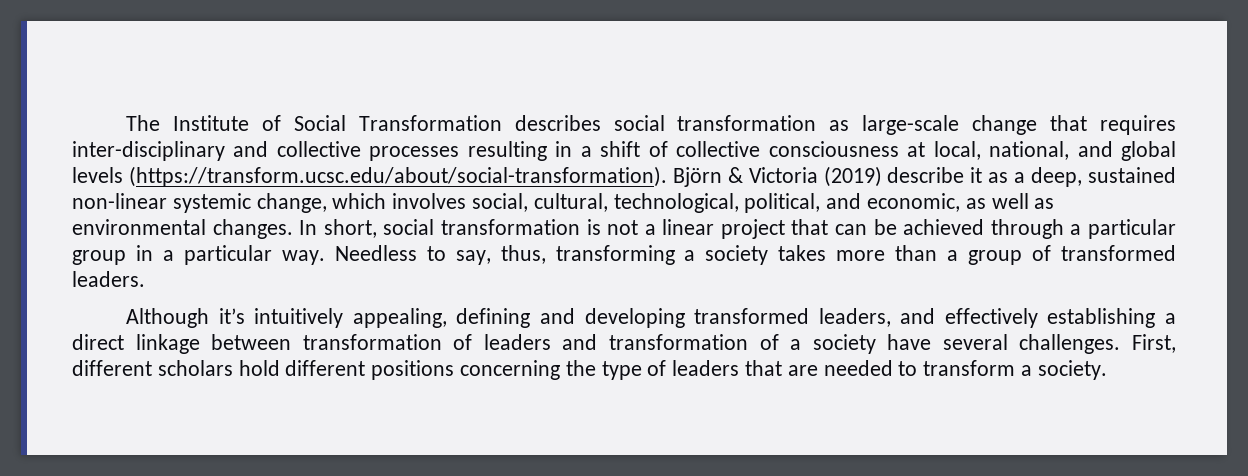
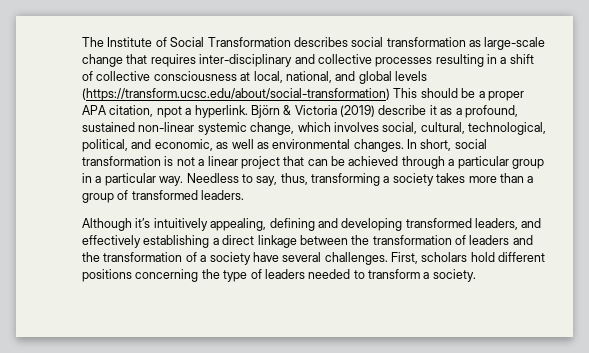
- The Institute of Social Transformation describes social transformation as large-scale change that requires inter-disciplinary and collective processes resulting in a shift of collective consciousness at local, national, and global levels (https://transform.ucsc.edu/about/social-transformation). Björn & Victoria (2019) describe it as a deep, sustained non-linear systemic change, which involves social, cultural, technological, political, and economic, as well as environmental changes.
+ The Institute of Social Transformation describes social transformation as large-scale change that requires inter-disciplinary and collective processes resulting in a shift of collective consciousness at local, national, and global levels (https://transform.ucsc.edu/about/social-transformation) This should be a proper APA citation, npot a hyperlink. Björn & Victoria (2019) describe it as a profound, sustained non-linear systemic change, which involves social, cultural, technological, political, and economic, as well as environmental changes.
- Although it’s intuitively appealing, defining and developing transformed leaders, and effectively establishing a direct linkage between transformation of leaders and transformation of a society have several challenges.
+ Although it’s intuitively appealing, defining and developing transformed leaders, and effectively establishing a direct linkage between the transformation of leaders and the transformation of a society have several challenges.
- First, different scholars hold different positions concerning the type of leaders that are needed to transform a society.
+ First, scholars hold different positions concerning the type of leaders needed to transform a society.

